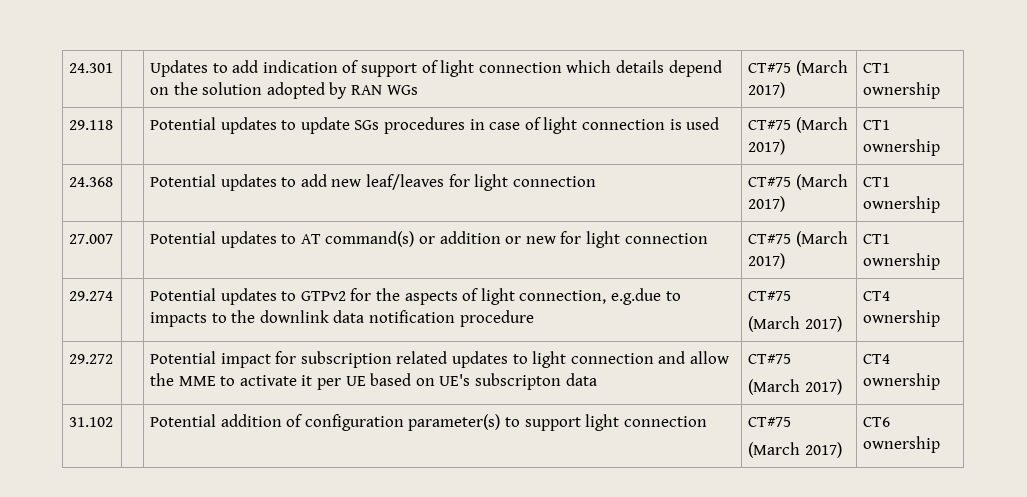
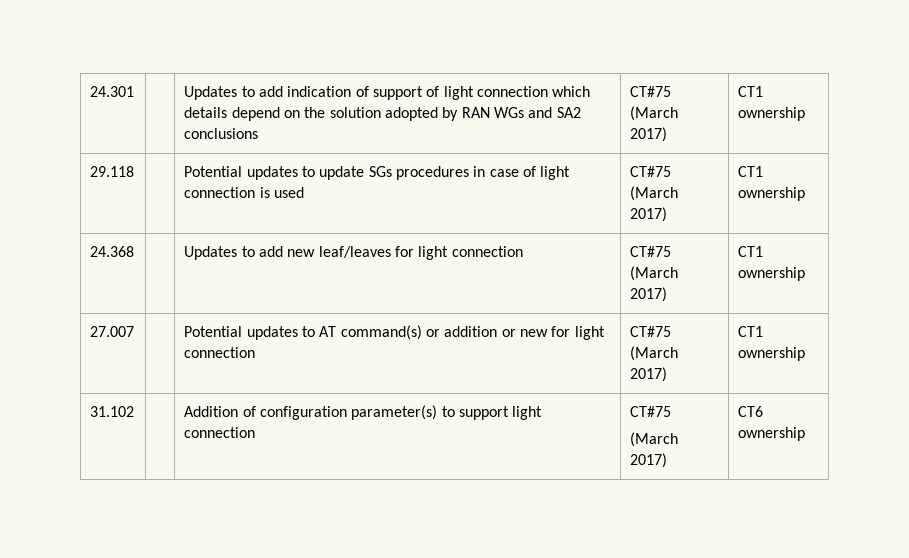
- 24.301 | | Updates to add indication of support of light connection which details depend on the solution adopted by RAN WGs | CT#75 (March 2017) | CT1 ownership
+ 24.301 | | Updates to add indication of support of light connection which details depend on the solution adopted by RAN WGs and SA2 conclusions | CT#75 (March 2017) | CT1 ownership
- 24.368 | | Potential updates to add new leaf/leaves for light connection | CT#75 (March 2017) | CT1 ownership
+ 24.368 | | Updates to add new leaf/leaves for light connection | CT#75 (March 2017) | CT1 ownership
- 29.274 | | Potential updates to GTPv2 for the aspects of light connection, e.g.due to impacts to the downlink data notification procedure | CT#75
- (March 2017) | CT4 ownership
- 29.272 | | Potential impact for subscription related updates to light connection and allow the MME to activate it per UE based on UE's subscripton data | CT#75
- (March 2017) | CT4 ownership
- 31.102 | | Potential addition of configuration parameter(s) to support light connection | CT#75
+ 31.102 | | Addition of configuration parameter(s) to support light connection | CT#75

